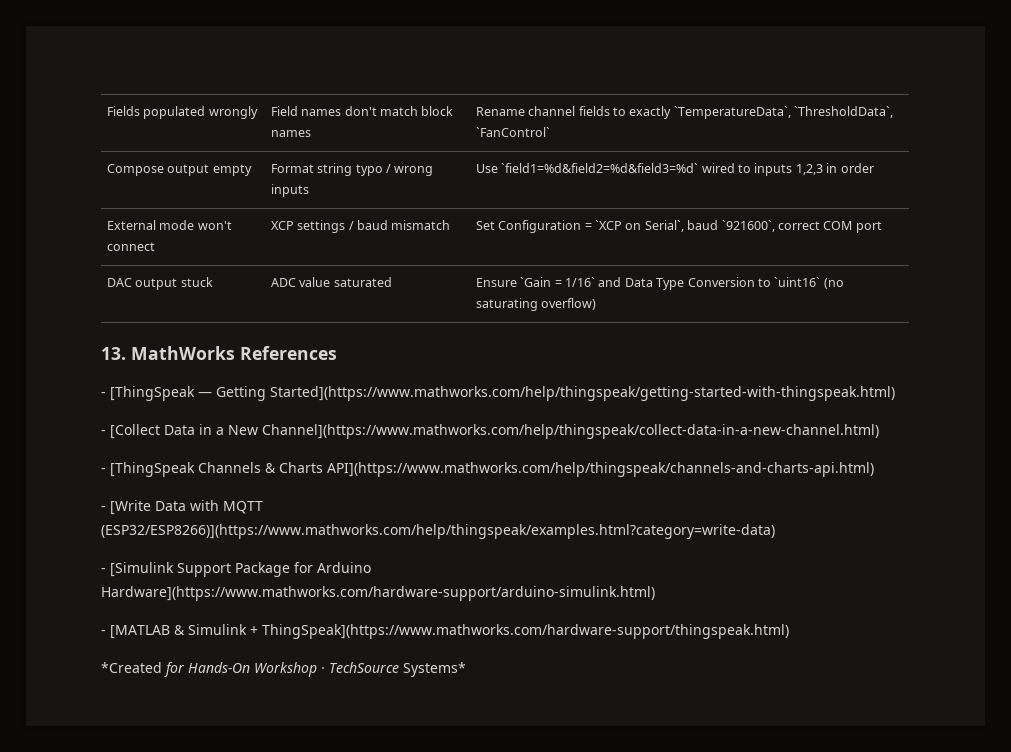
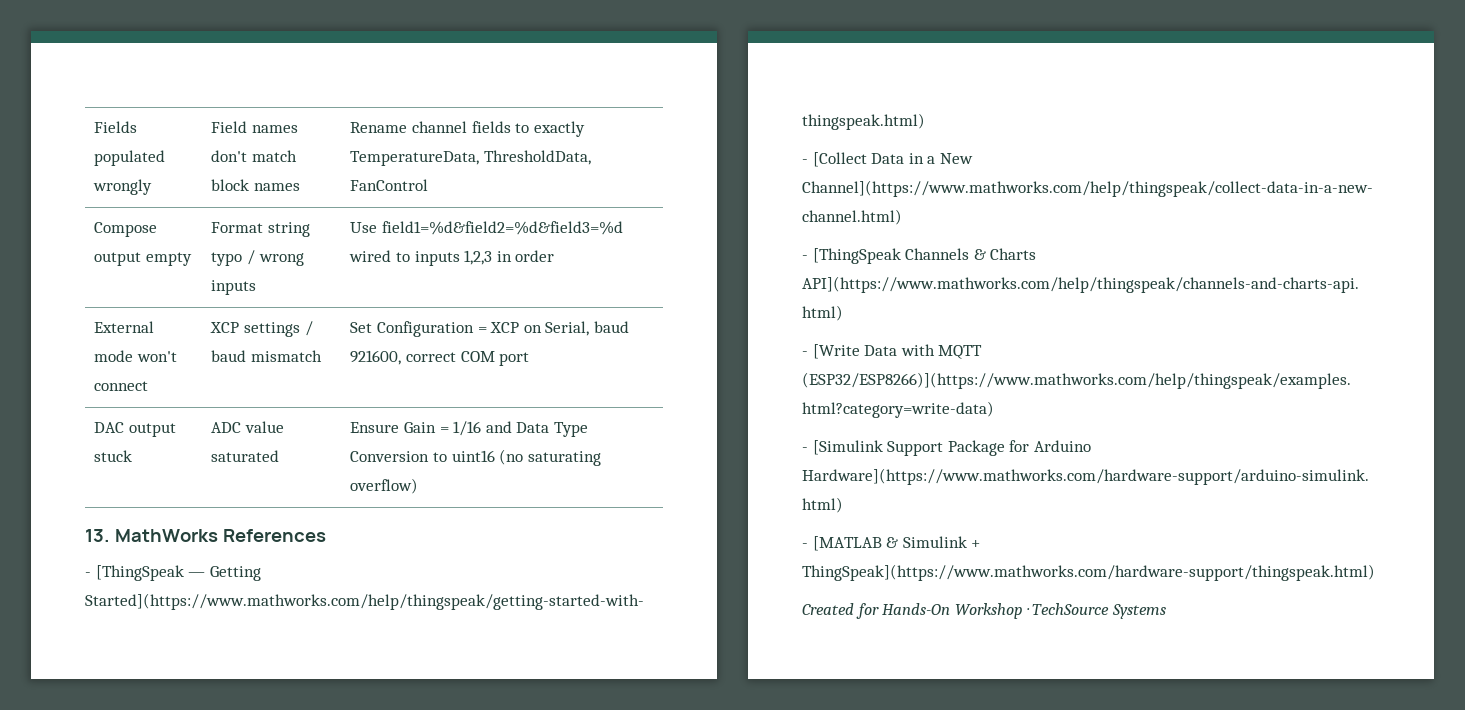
- Fields populated wrongly | Field names don't match block names | Rename channel fields to exactly `TemperatureData`, `ThresholdData`, `FanControl`
+ Fields populated wrongly | Field names don't match block names | Rename channel fields to exactly TemperatureData, ThresholdData, FanControl
- Compose output empty | Format string typo / wrong inputs | Use `field1=%d&field2=%d&field3=%d` wired to inputs 1,2,3 in order
+ Compose output empty | Format string typo / wrong inputs | Use field1=%d&field2=%d&field3=%d wired to inputs 1,2,3 in order
- External mode won't connect | XCP settings / baud mismatch | Set Configuration = `XCP on Serial`, baud `921600`, correct COM port
+ External mode won't connect | XCP settings / baud mismatch | Set Configuration = XCP on Serial, baud 921600, correct COM port
- DAC output stuck | ADC value saturated | Ensure `Gain = 1/16` and Data Type Conversion to `uint16` (no saturating overflow)
+ DAC output stuck | ADC value saturated | Ensure Gain = 1/16 and Data Type Conversion to uint16 (no saturating overflow)
- *Created for Hands-On Workshop · TechSource Systems*
+ Created for Hands-On Workshop · TechSource Systems

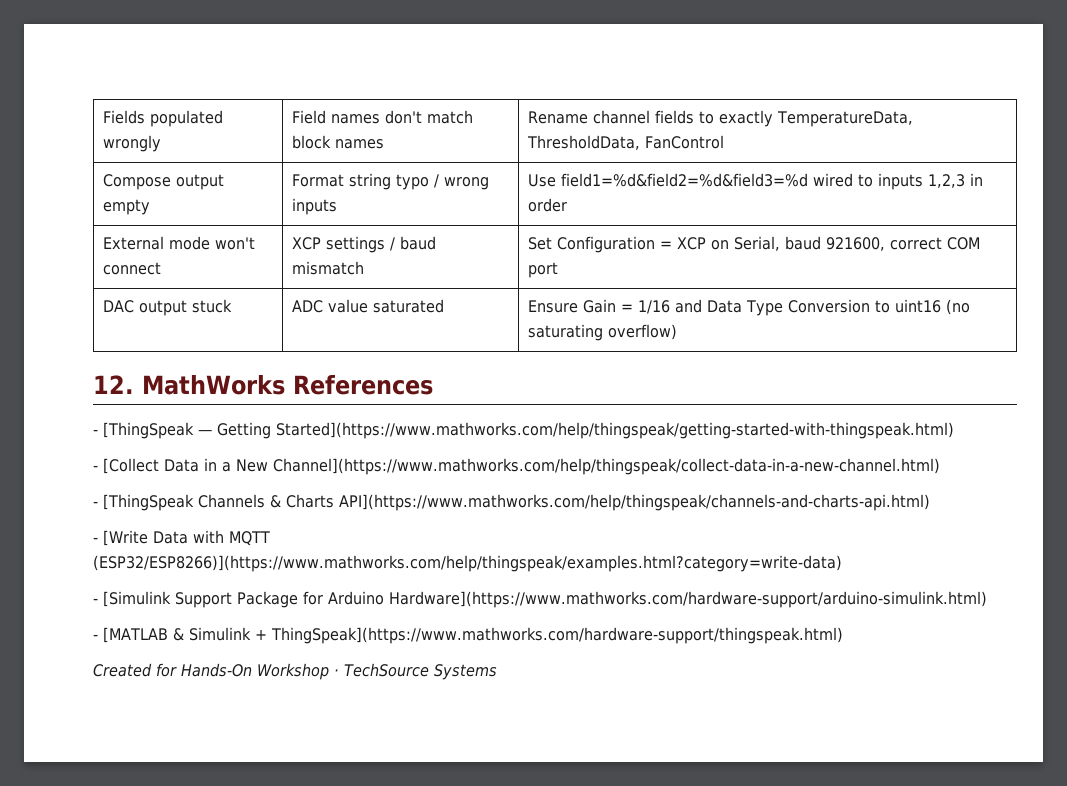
- 13. MathWorks References
+ 12. MathWorks References

